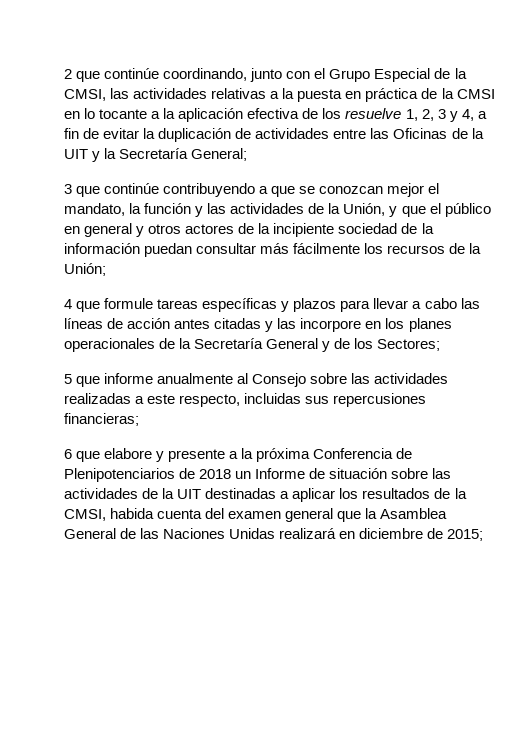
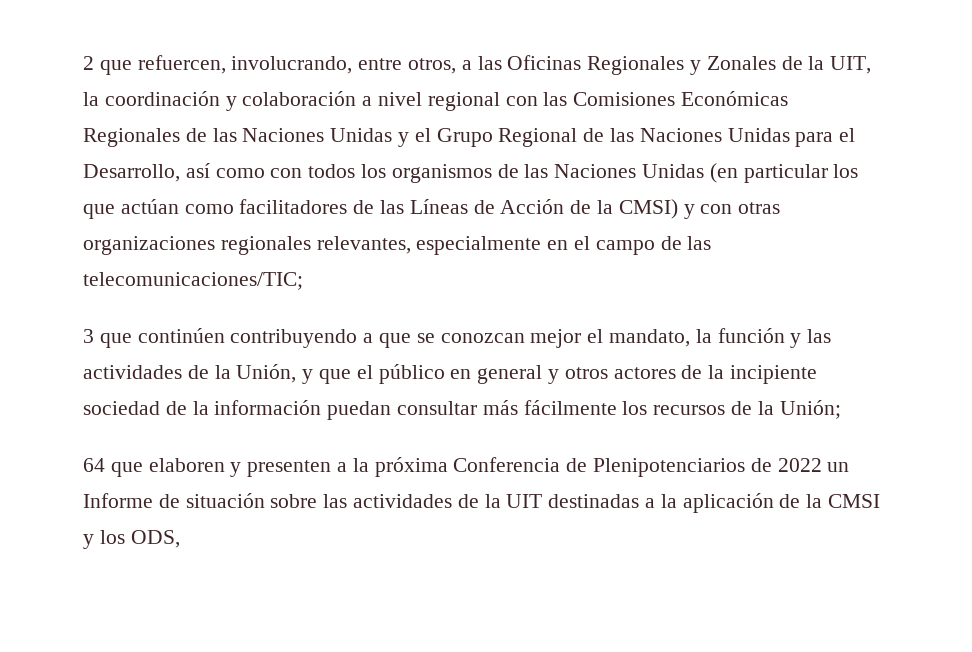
- 2 que continúe coordinando, junto con el Grupo Especial de la CMSI, las actividades relativas a la puesta en práctica de la CMSI en lo tocante a la aplicación efectiva de los resuelve 1, 2, 3 y 4, a fin de evitar la duplicación de actividades entre las Oficinas de la UIT y la Secretaría General;
+ 2 que refuercen, involucrando, entre otros, a las Oficinas Regionales y Zonales de la UIT, la coordinación y colaboración a nivel regional con las Comisiones Económicas Regionales de las Naciones Unidas y el Grupo Regional de las Naciones Unidas para el Desarrollo, así como con todos los organismos de las Naciones Unidas (en particular los que actúan como facilitadores de las Líneas de Acción de la CMSI) y con otras organizaciones regionales relevantes, especialmente en el campo de las telecomunicaciones/TIC;
- 3 que continúe contribuyendo a que se conozcan mejor el mandato, la función y las actividades de la Unión, y que el público en general y otros actores de la incipiente sociedad de la información puedan consultar más fácilmente los recursos de la Unión;
+ 3 que continúen contribuyendo a que se conozcan mejor el mandato, la función y las actividades de la Unión, y que el público en general y otros actores de la incipiente sociedad de la información puedan consultar más fácilmente los recursos de la Unión;
- 4 que formule tareas específicas y plazos para llevar a cabo las líneas de acción antes citadas y las incorpore en los planes operacionales de la Secretaría General y de los Sectores;
- 5 que informe anualmente al Consejo sobre las actividades realizadas a este respecto, incluidas sus repercusiones financieras;
- 6 que elabore y presente a la próxima Conferencia de Plenipotenciarios de 2018 un Informe de situación sobre las actividades de la UIT destinadas a aplicar los resultados de la CMSI, habida cuenta del examen general que la Asamblea General de las Naciones Unidas realizará en diciembre de 2015;
+ 64 que elaboren y presenten a la próxima Conferencia de Plenipotenciarios de 2022 un Informe de situación sobre las actividades de la UIT destinadas a la aplicación de la CMSI y los ODS,

